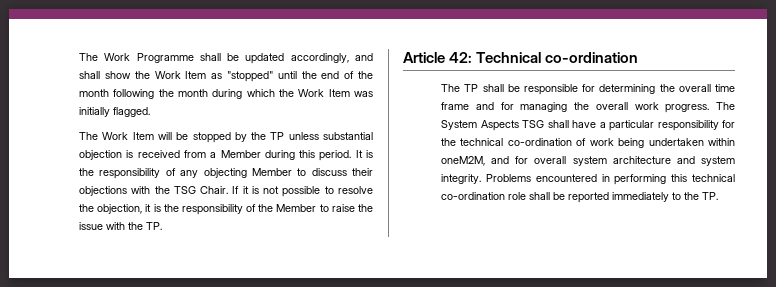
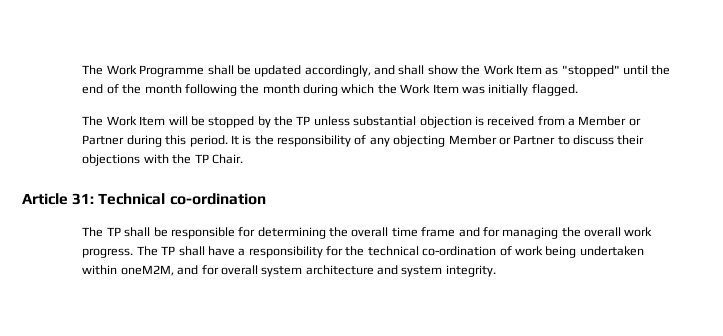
- The Work Item will be stopped by the TP unless substantial objection is received from a Member during this period.
+ The Work Item will be stopped by the TP unless substantial objection is received from a Member or Partner during this period.
- It is the responsibility of any objecting Member to discuss their objections with the TSG Chair. If it is not possible to resolve the objection, it is the responsibility of the Member to raise the issue with the TP.
+ It is the responsibility of any objecting Member or Partner to discuss their objections with the TP Chair.
- Article 42: Technical co-ordination
+ Article 31: Technical co-ordination
- The System Aspects TSG shall have a particular responsibility for the technical co-ordination of work being undertaken within oneM2M, and for overall system architecture and system integrity. Problems encountered in performing this technical co-ordination role shall be reported immediately to the TP.
+ The TP shall have a responsibility for the technical co-ordination of work being undertaken within oneM2M, and for overall system architecture and system integrity.

